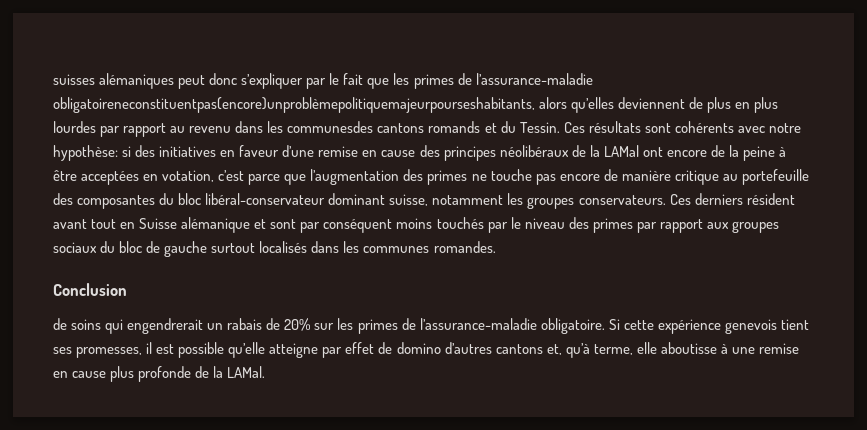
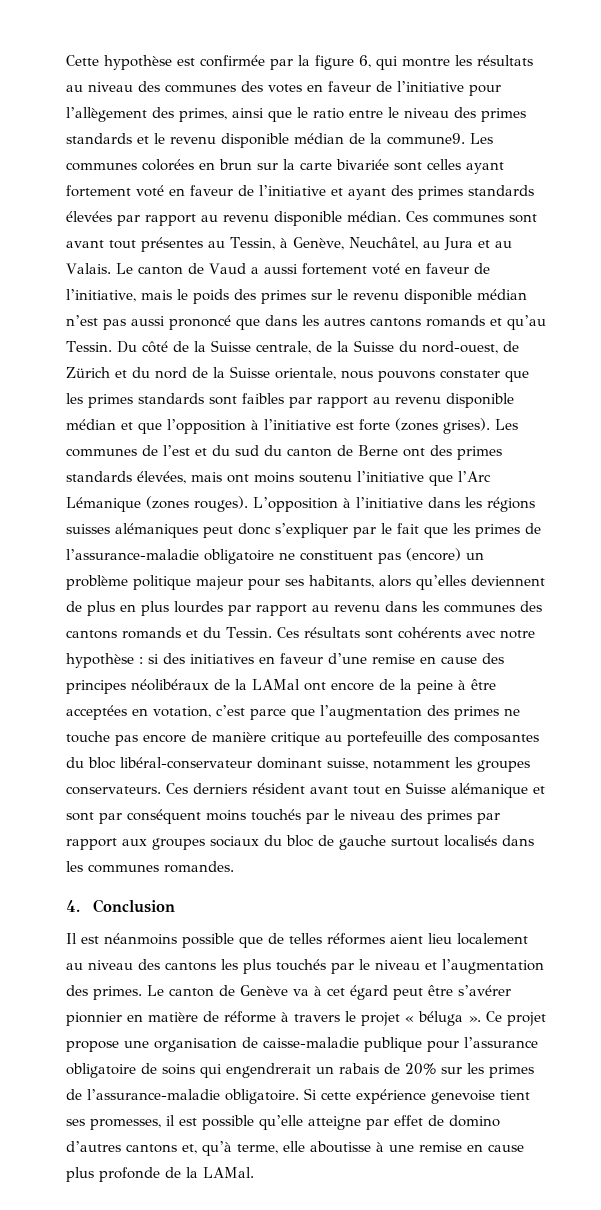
- suisses alémaniques peut donc s’expliquer par le fait que les primes de l’assurance-maladie obligatoireneconstituentpas(encore)unproblèmepolitiquemajeurpourseshabitants, alors qu’elles deviennent de plus en plus lourdes par rapport au revenu dans les communesdes cantons romands et du Tessin.
+ Cette hypothèse est confirmée par la figure 6, qui montre les résultats au niveau des communes des votes en faveur de l’initiative pour l’allègement des primes, ainsi que le ratio entre le niveau des primes standards et le revenu disponible médian de la commune9. Les communes colorées en brun sur la carte bivariée sont celles ayant fortement voté en faveur de l’initiative et ayant des primes standards élevées par rapport au revenu disponible médian. Ces communes sont avant tout présentes au Tessin, à Genève, Neuchâtel, au Jura et au Valais. Le canton de Vaud a aussi fortement voté en faveur de l’initiative, mais le poids des primes sur le revenu disponible médian n’est pas aussi prononcé que dans les autres cantons romands et qu’au Tessin. Du côté de la Suisse centrale, de la Suisse du nord-ouest, de Zürich et du nord de la Suisse orientale, nous pouvons constater que les primes standards sont faibles par rapport au revenu disponible médian et que l’opposition à l’initiative est forte (zones grises). Les communes de l’est et du sud du canton de Berne ont des primes standards élevées, mais ont moins soutenu l’initiative que l’Arc Lémanique (zones rouges). L’opposition à l’initiative dans les régions suisses alémaniques peut donc s’expliquer par le fait que les primes de l’assurance-maladie obligatoire ne constituent pas (encore) un problème politique majeur pour ses habitants, alors qu’elles deviennent de plus en plus lourdes par rapport au revenu dans les communes des cantons romands et du Tessin.
- Ces résultats sont cohérents avec notre hypothèse: si des initiatives en faveur d’une remise en cause des principes néolibéraux de la LAMal ont encore de la peine à être acceptées en votation, c’est parce que l’augmentation des primes ne touche pas encore de manière critique au portefeuille des composantes du bloc libéral-conservateur dominant suisse, notamment les groupes conservateurs.
+ Ces résultats sont cohérents avec notre hypothèse : si des initiatives en faveur d’une remise en cause des principes néolibéraux de la LAMal ont encore de la peine à être acceptées en votation, c’est parce que l’augmentation des primes ne touche pas encore de manière critique au portefeuille des composantes du bloc libéral-conservateur dominant suisse, notamment les groupes conservateurs.
- Conclusion
+ 4. Conclusion
- de soins qui engendrerait un rabais de 20% sur les primes de l’assurance-maladie obligatoire.
+ Il est néanmoins possible que de telles réformes aient lieu localement au niveau des cantons les plus touchés par le niveau et l’augmentation des primes. Le canton de Genève va à cet égard peut être s’avérer pionnier en matière de réforme à travers le projet « béluga ». Ce projet propose une organisation de caisse-maladie publique pour l’assurance obligatoire de soins qui engendrerait un rabais de 20% sur les primes de l’assurance-maladie obligatoire.
- Si cette expérience genevois tient ses promesses, il est possible qu’elle atteigne par effet de domino d’autres cantons et, qu’à terme, elle aboutisse à une remise en cause plus profonde de la LAMal.
+ Si cette expérience genevoise tient ses promesses, il est possible qu’elle atteigne par effet de domino d’autres cantons et, qu’à terme, elle aboutisse à une remise en cause plus profonde de la LAMal.

